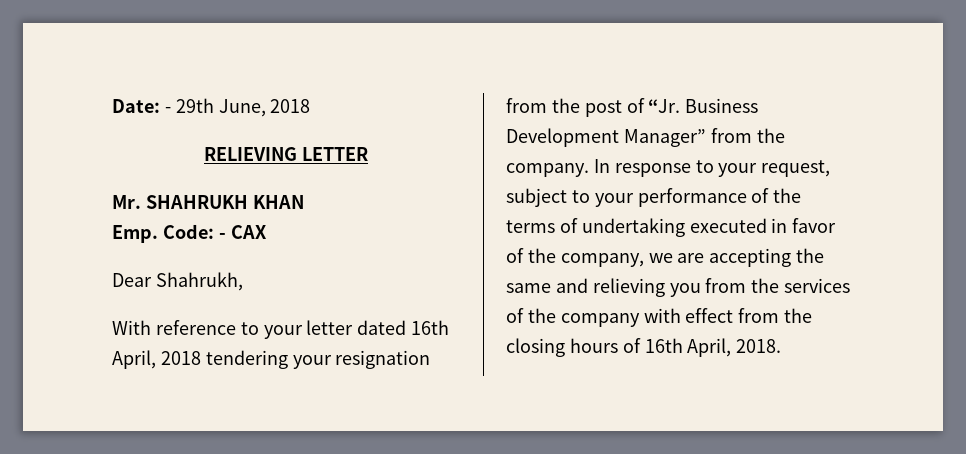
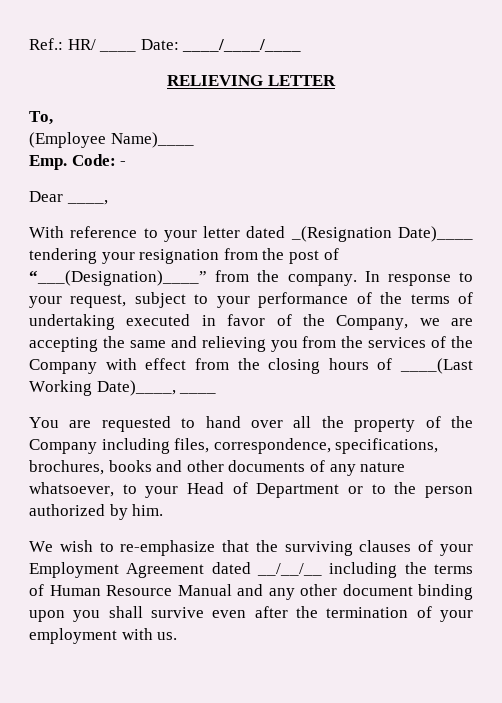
- Date: - 29th June, 2018
+ Ref.: HR/ ____ Date: ____/____/____
- Mr. SHAHRUKH KHAN
+ To,
+ (Employee Name)____
- Emp. Code: - CAX
+ Emp. Code: -
- Dear Shahrukh,
+ Dear ____,
- With reference to your letter dated 16th April, 2018 tendering your resignation from the post of “Jr. Business Development Manager” from the company.
+ With reference to your letter dated _(Resignation Date)____ tendering your resignation from the post of “___(Designation)____” from the company.
- In response to your request, subject to your performance of the terms of undertaking executed in favor of the company, we are accepting the same and relieving you from the services of the company with effect from the closing hours of 16th April, 2018.
+ In response to your request, subject to your performance of the terms of undertaking executed in favor of the Company, we are accepting the same and relieving you from the services of the Company with effect from the closing hours of ____(Last Working Date)____, ____
+ You are requested to hand over all the property of the Company including files, correspondence, specifications, brochures, books and other documents of any nature whatsoever, to your Head of Department or to the person authorized by him.
+ We wish to re-emphasize that the surviving clauses of your Employment Agreement dated __/__/__ including the terms of Human Resource Manual and any other document binding upon you shall survive even after the termination of your employment with us.

